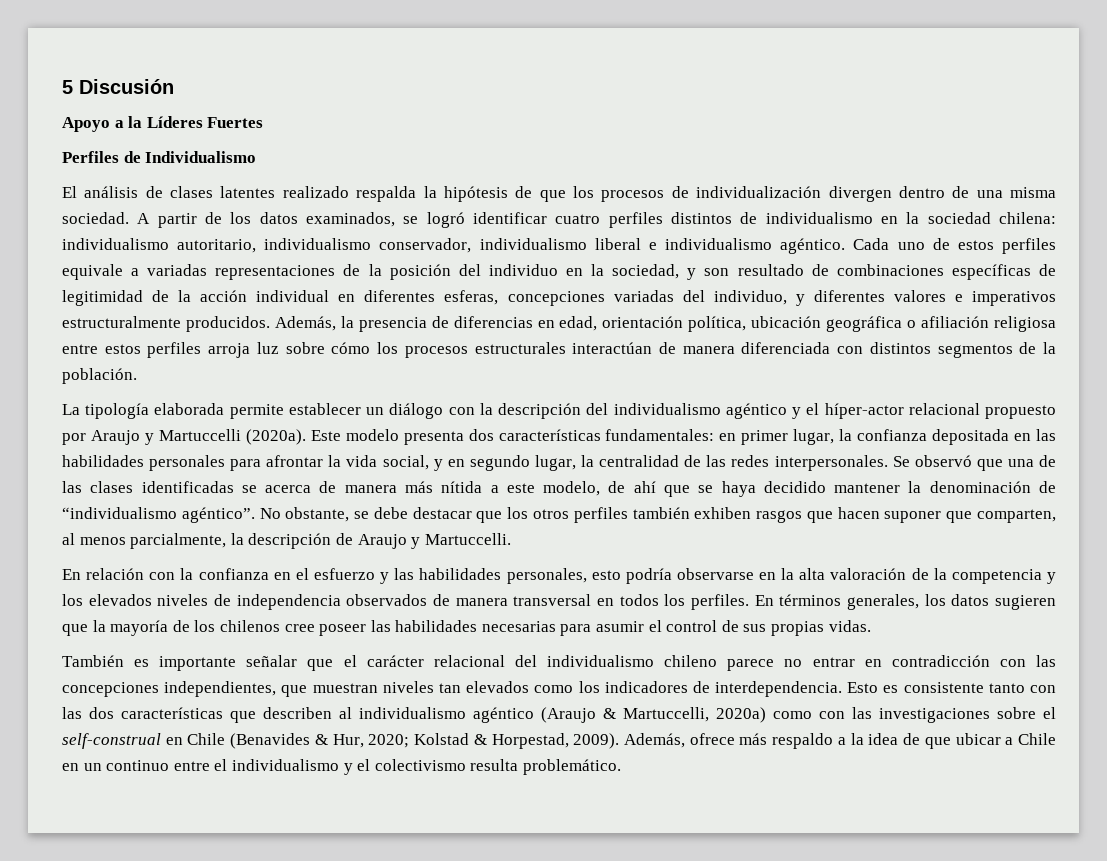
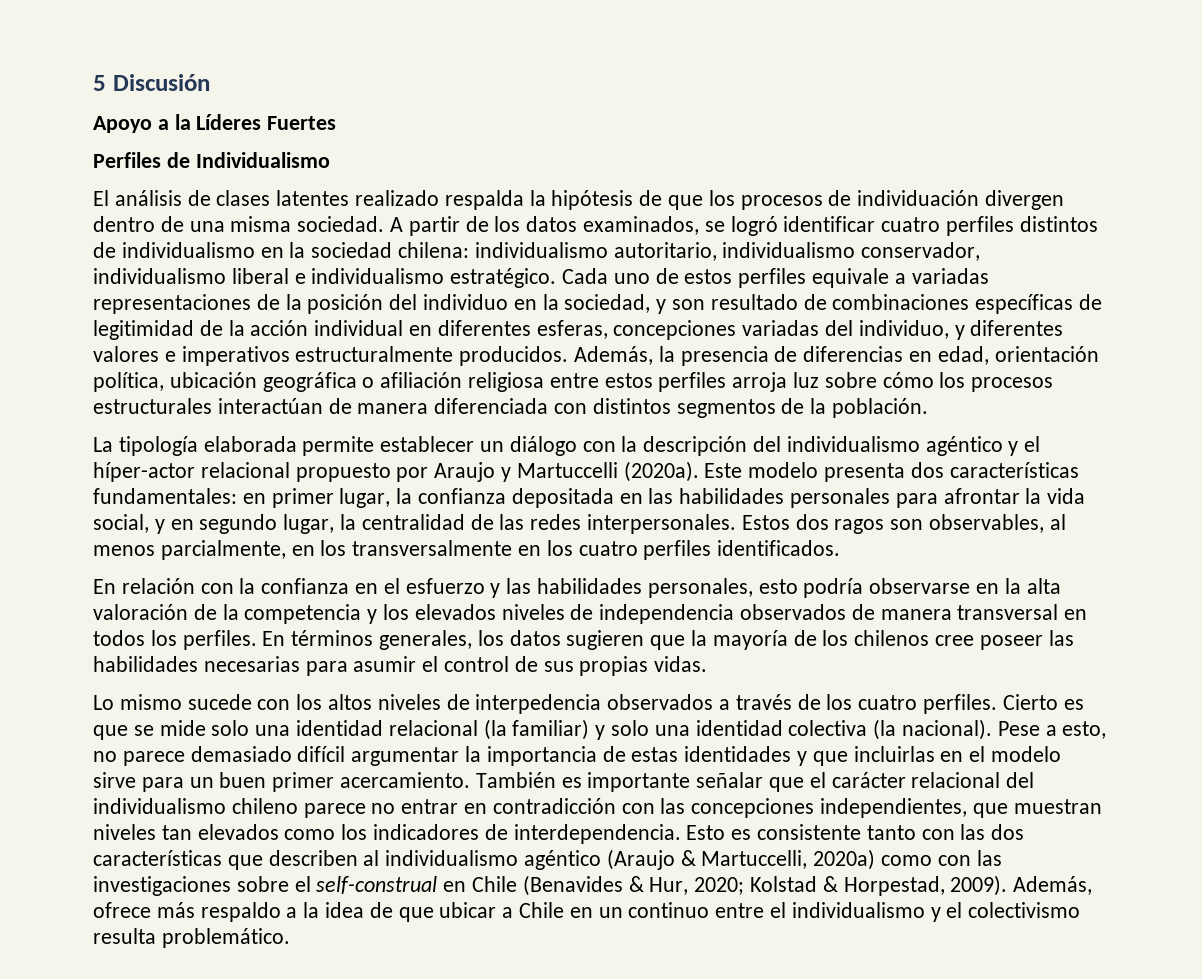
- El análisis de clases latentes realizado respalda la hipótesis de que los procesos de individualización divergen dentro de una misma sociedad.
+ El análisis de clases latentes realizado respalda la hipótesis de que los procesos de individuación divergen dentro de una misma sociedad.
- A partir de los datos examinados, se logró identificar cuatro perfiles distintos de individualismo en la sociedad chilena: individualismo autoritario, individualismo conservador, individualismo liberal e individualismo agéntico.
+ A partir de los datos examinados, se logró identificar cuatro perfiles distintos de individualismo en la sociedad chilena: individualismo autoritario, individualismo conservador, individualismo liberal e individualismo estratégico.
- Se observó que una de las clases identificadas se acerca de manera más nítida a este modelo, de ahí que se haya decidido mantener la denominación de “individualismo agéntico”. No obstante, se debe destacar que los otros perfiles también exhiben rasgos que hacen suponer que comparten, al menos parcialmente, la descripción de Araujo y Martuccelli.
+ Estos dos ragos son observables, al menos parcialmente, en los transversalmente en los cuatro perfiles identificados.
+ Lo mismo sucede con los altos niveles de interpedencia observados a través de los cuatro perfiles. Cierto es que se mide solo una identidad relacional (la familiar) y solo una identidad colectiva (la nacional). Pese a esto, no parece demasiado difícil argumentar la importancia de estas identidades y que incluirlas en el modelo sirve para un buen primer acercamiento.

